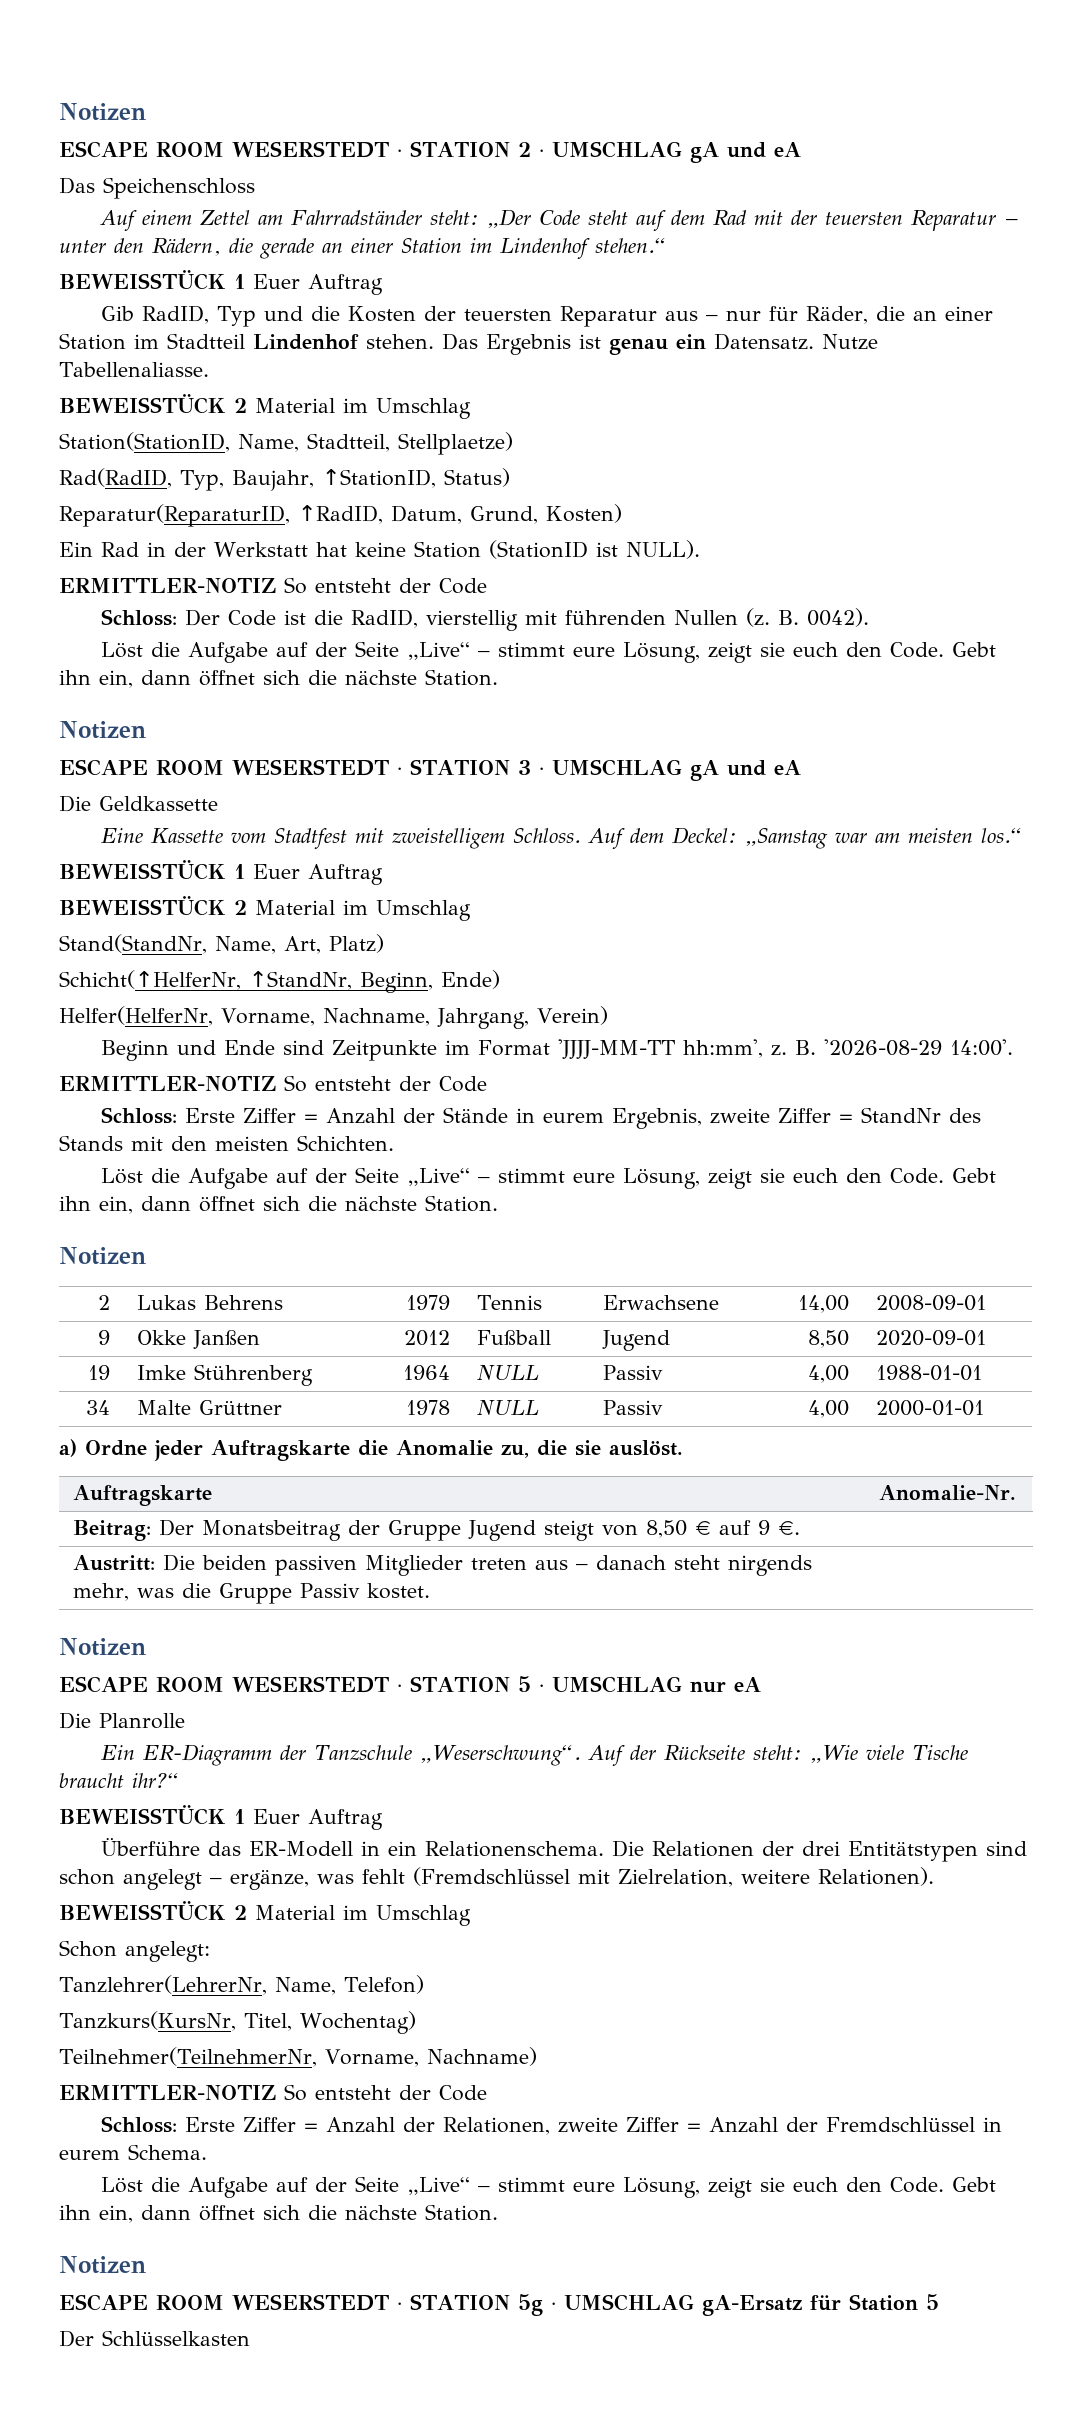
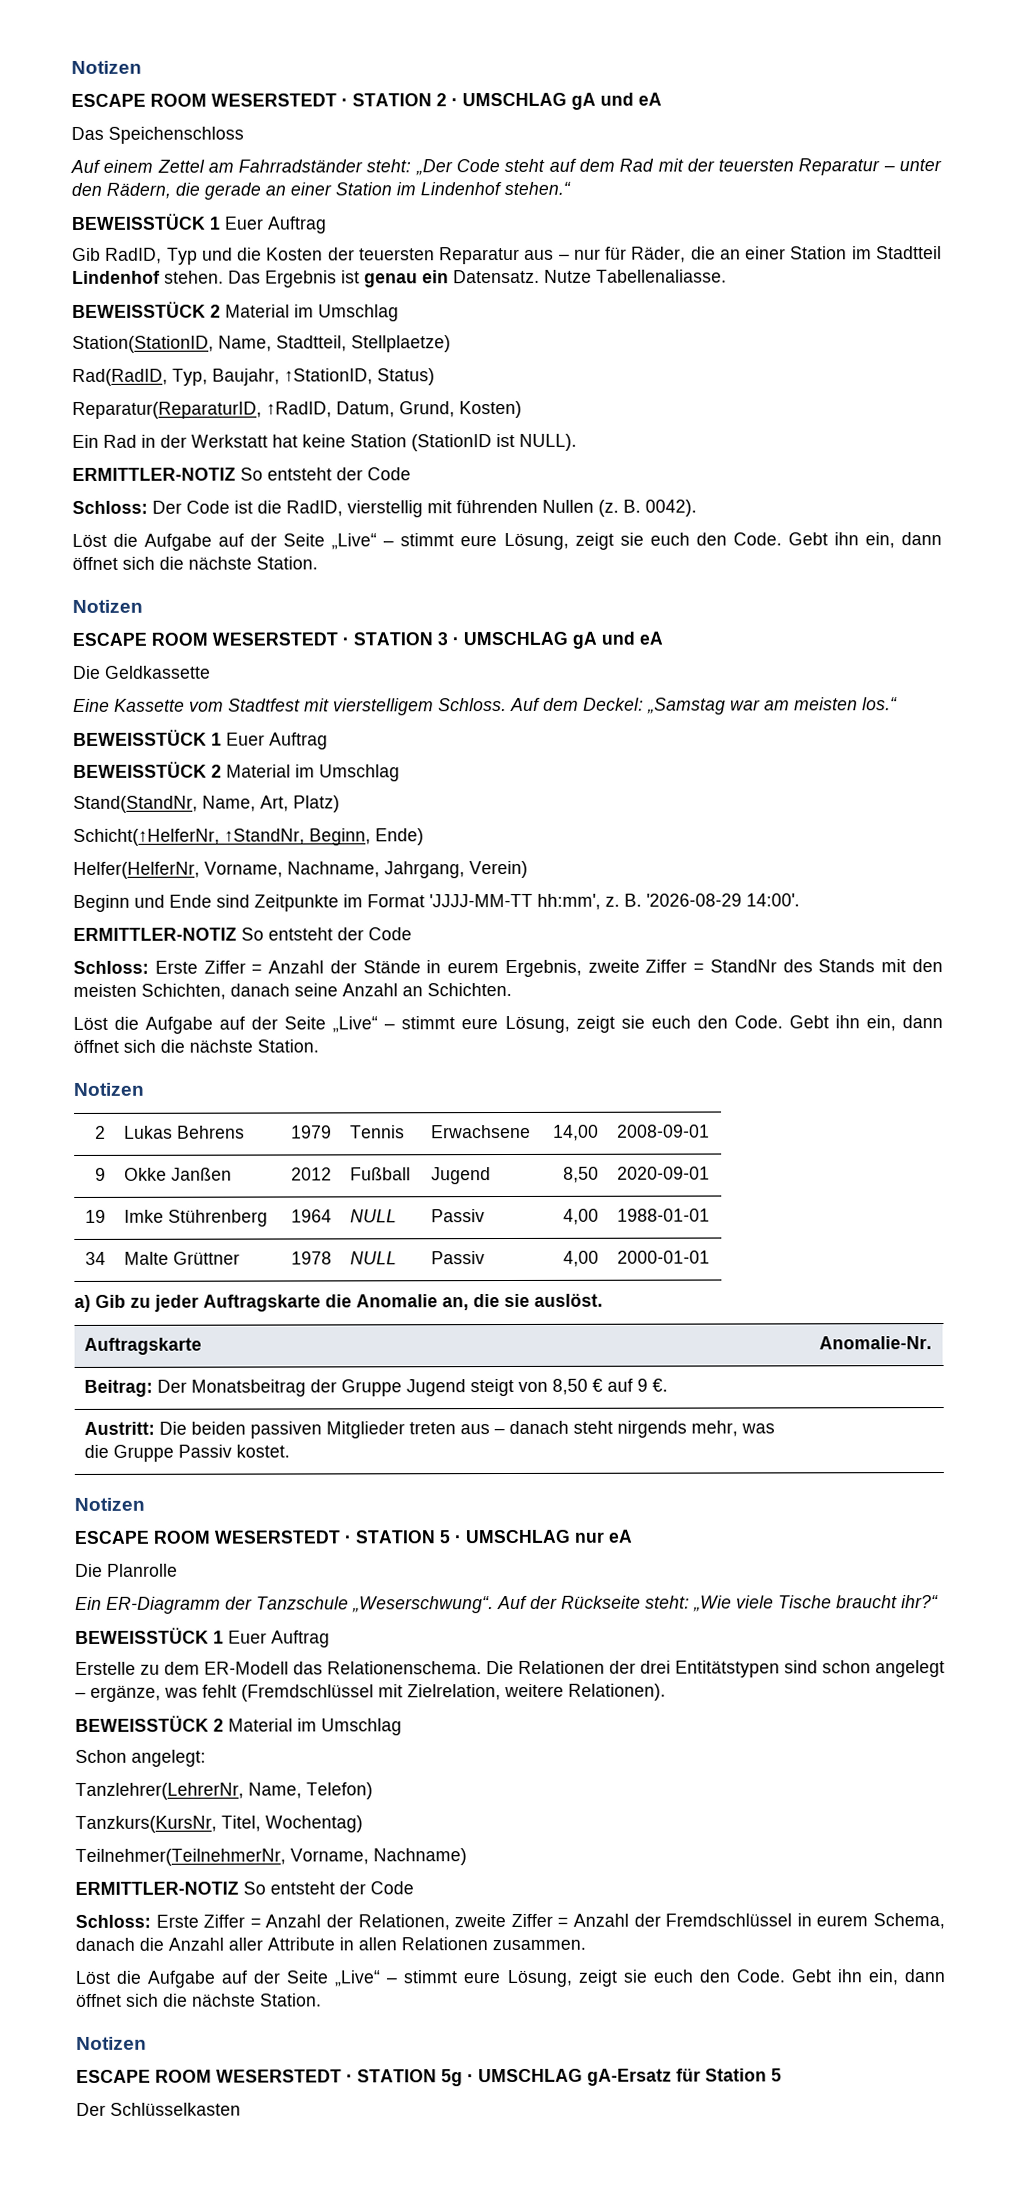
- Eine Kassette vom Stadtfest mit zweistelligem Schloss.
+ Eine Kassette vom Stadtfest mit vierstelligem Schloss.
- Schloss: Erste Ziffer = Anzahl der Stände in eurem Ergebnis, zweite Ziffer = StandNr des Stands mit den meisten Schichten.
+ Schloss: Erste Ziffer = Anzahl der Stände in eurem Ergebnis, zweite Ziffer = StandNr des Stands mit den meisten Schichten, danach seine Anzahl an Schichten.
- a) Ordne jeder Auftragskarte die Anomalie zu, die sie auslöst.
+ a) Gib zu jeder Auftragskarte die Anomalie an, die sie auslöst.
- Überführe das ER-Modell in ein Relationenschema.
+ Erstelle zu dem ER-Modell das Relationenschema.
- Schloss: Erste Ziffer = Anzahl der Relationen, zweite Ziffer = Anzahl der Fremdschlüssel in eurem Schema.
+ Schloss: Erste Ziffer = Anzahl der Relationen, zweite Ziffer = Anzahl der Fremdschlüssel in eurem Schema, danach die Anzahl aller Attribute in allen Relationen zusammen.

